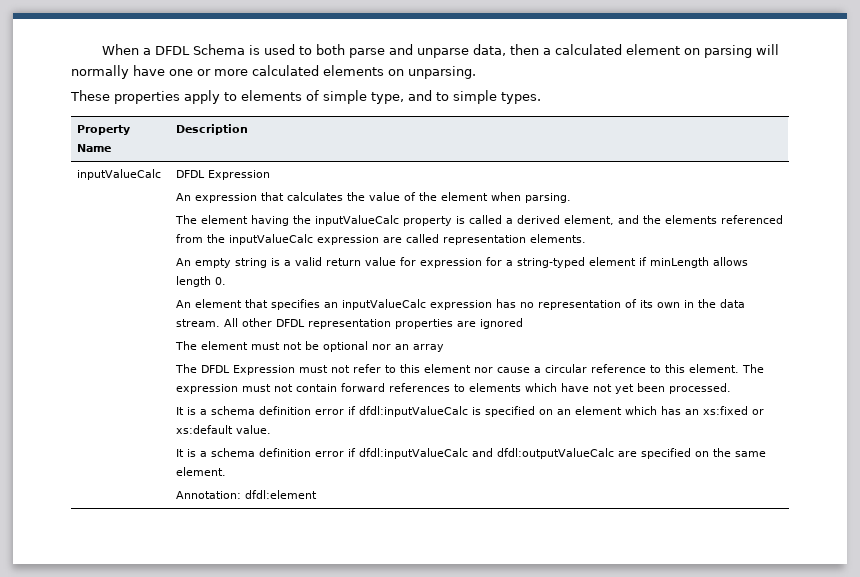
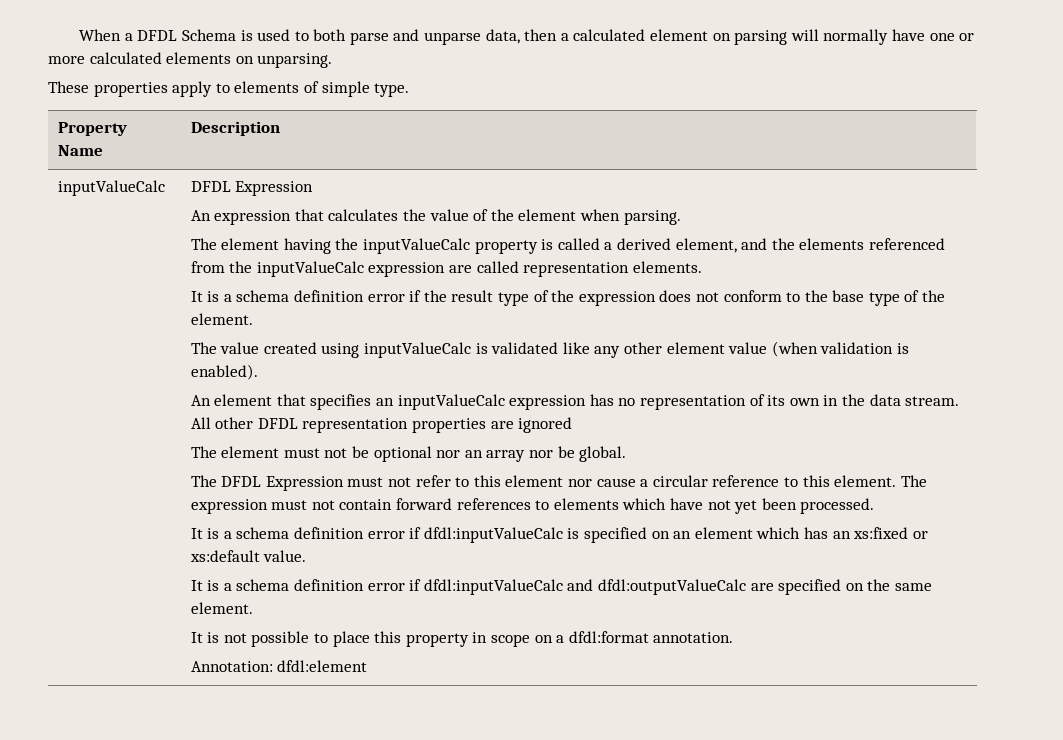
- These properties apply to elements of simple type, and to simple types.
+ These properties apply to elements of simple type.
- An empty string is a valid return value for expression for a string-typed element if minLength allows length 0.
+ It is a schema definition error if the result type of the expression does not conform to the base type of the element.
+ The value created using inputValueCalc is validated like any other element value (when validation is enabled).
- The element must not be optional nor an array
+ The element must not be optional nor an array nor be global.
+ It is not possible to place this property in scope on a dfdl:format annotation.

